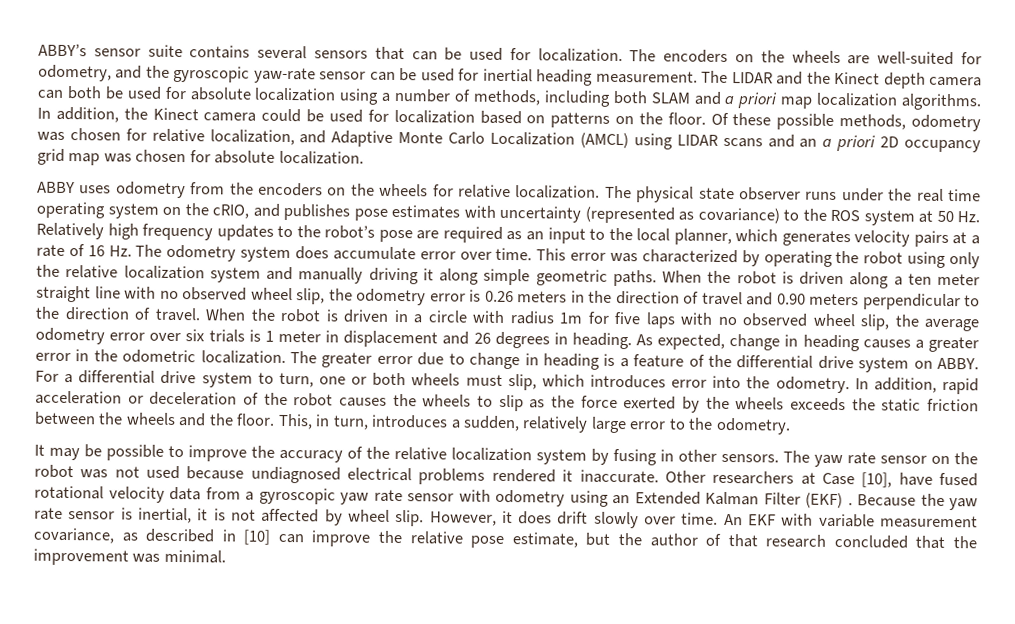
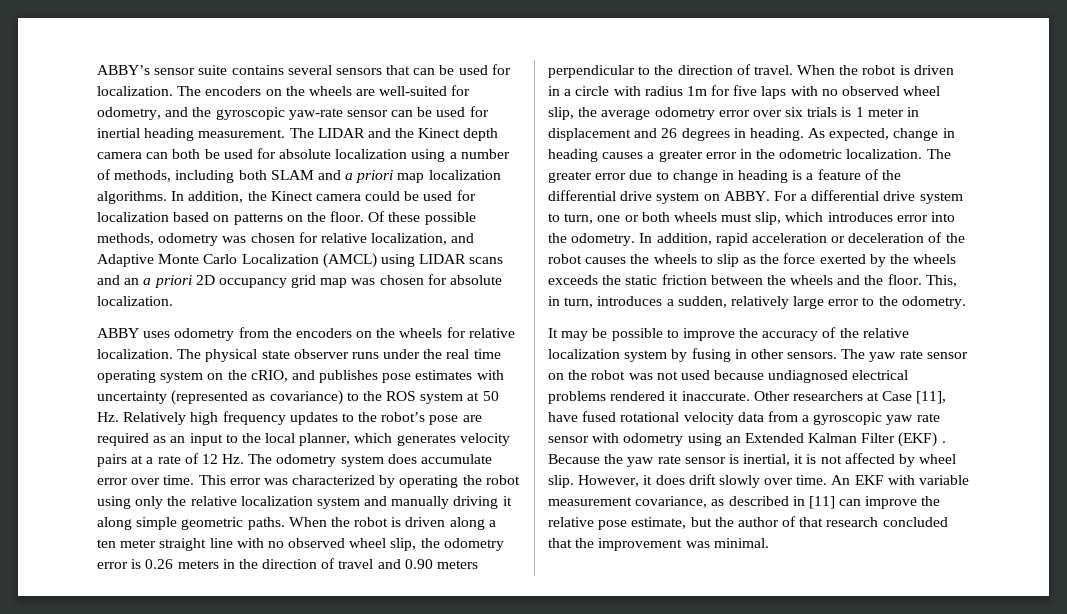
- The physical state observer runs under the real time operating system on the cRIO, and publishes pose estimates with uncertainty (represented as covariance) to the ROS system at 50 Hz. Relatively high frequency updates to the robot’s pose are required as an input to the local planner, which generates velocity pairs at a rate of 16 Hz. The odometry system does accumulate error over time.
+ The physical state observer runs under the real time operating system on the cRIO, and publishes pose estimates with uncertainty (represented as covariance) to the ROS system at 50 Hz. Relatively high frequency updates to the robot’s pose are required as an input to the local planner, which generates velocity pairs at a rate of 12 Hz. The odometry system does accumulate error over time.
- Other researchers at Case [10], have fused rotational velocity data from a gyroscopic yaw rate sensor with odometry using an Extended Kalman Filter (EKF) .
+ Other researchers at Case [11], have fused rotational velocity data from a gyroscopic yaw rate sensor with odometry using an Extended Kalman Filter (EKF) .
- An EKF with variable measurement covariance, as described in [10] can improve the relative pose estimate, but the author of that research concluded that the improvement was minimal.
+ An EKF with variable measurement covariance, as described in [11] can improve the relative pose estimate, but the author of that research concluded that the improvement was minimal.

